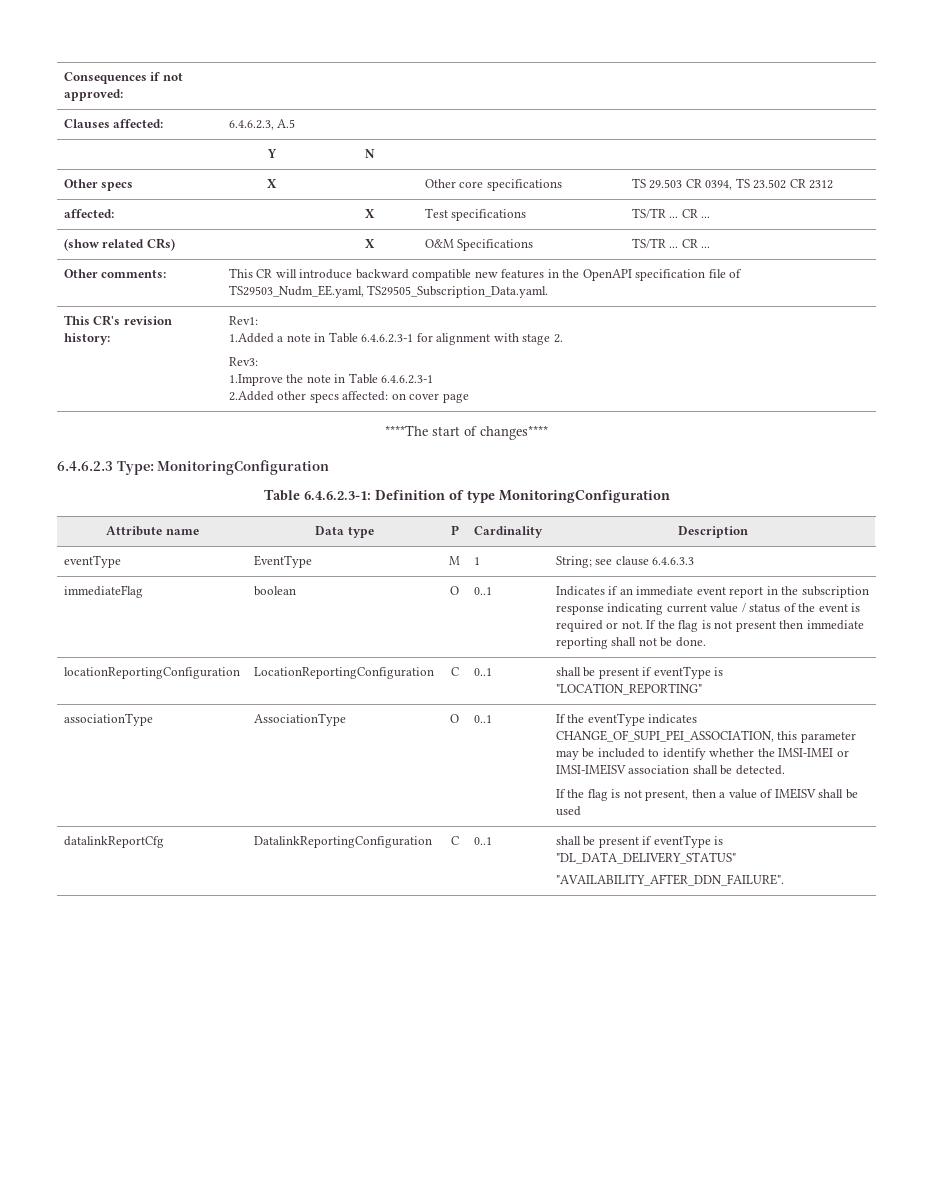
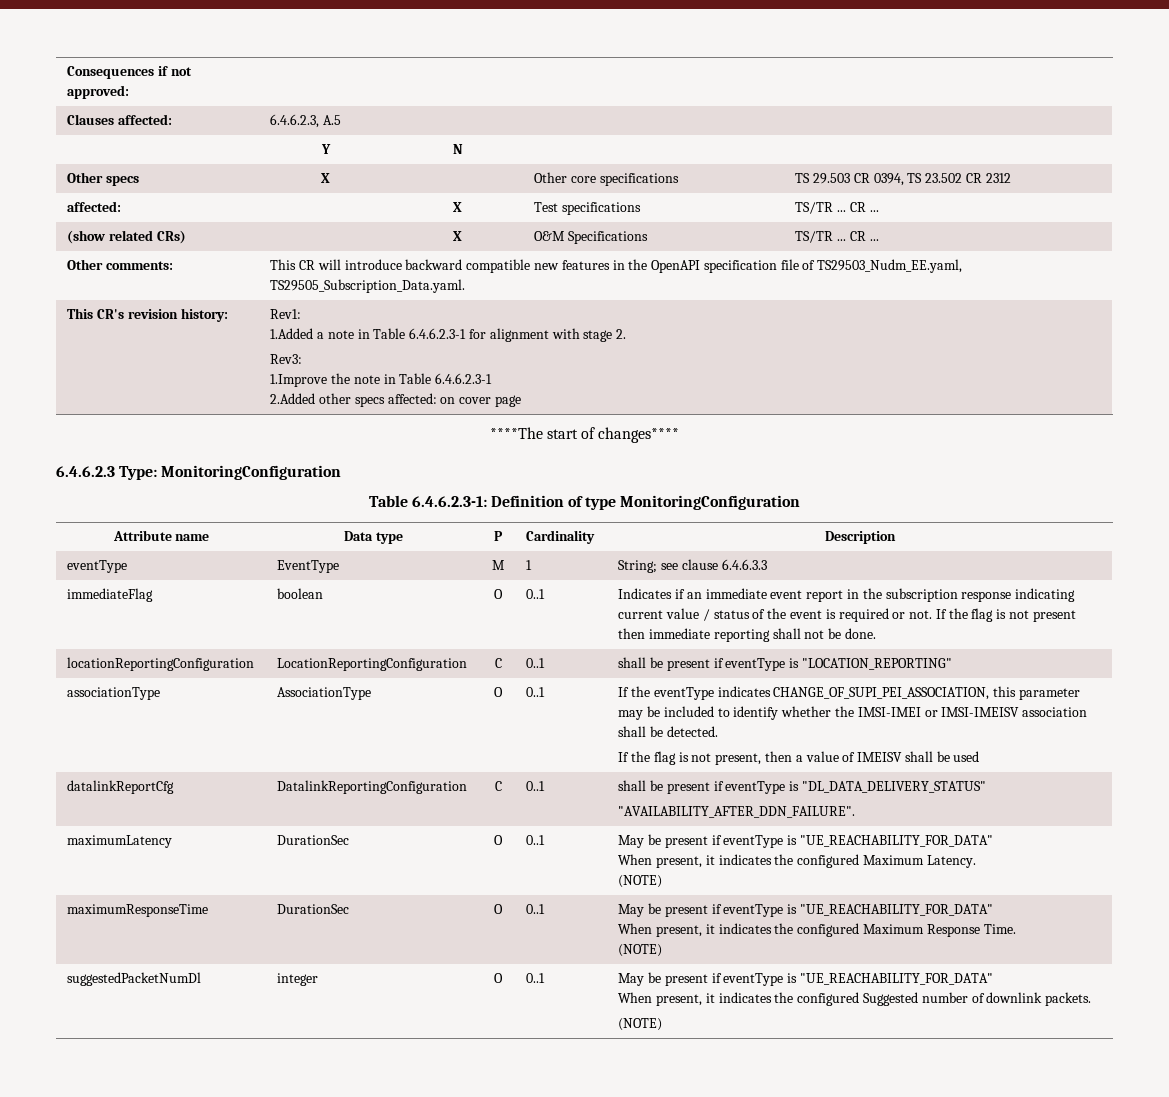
+ maximumLatency | DurationSec | O | 0..1 | May be present if eventType is "UE_REACHABILITY_FOR_DATA"
+ When present, it indicates the configured Maximum Latency.
+ (NOTE)
+ maximumResponseTime | DurationSec | O | 0..1 | May be present if eventType is "UE_REACHABILITY_FOR_DATA"
+ When present, it indicates the configured Maximum Response Time.
+ (NOTE)
+ suggestedPacketNumDl | integer | O | 0..1 | May be present if eventType is "UE_REACHABILITY_FOR_DATA"
+ When present, it indicates the configured Suggested number of downlink packets.
+ (NOTE)

